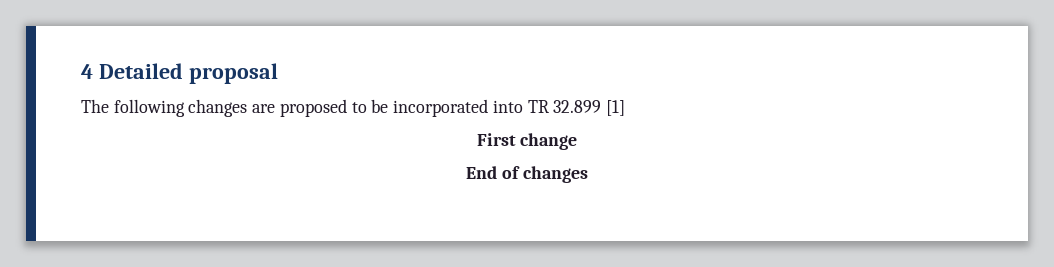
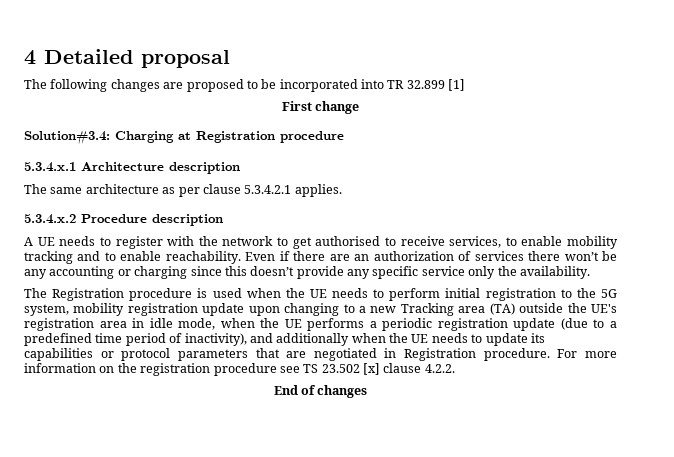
+ Solution#3.4: Charging at Registration procedure
+ 5.3.4.x.1 Architecture description
+ The same architecture as per clause 5.3.4.2.1 applies.
+ 5.3.4.x.2 Procedure description
+ A UE needs to register with the network to get authorised to receive services, to enable mobility tracking and to enable reachability. Even if there are an authorization of services there won’t be any accounting or charging since this doesn’t provide any specific service only the availability.
+ The Registration procedure is used when the UE needs to perform initial registration to the 5G system, mobility registration update upon changing to a new Tracking area (TA) outside the UE's registration area in idle mode, when the UE performs a periodic registration update (due to a predefined time period of inactivity), and additionally when the UE needs to update its capabilities or protocol parameters that are negotiated in Registration procedure. For more information on the registration procedure see TS 23.502 [x] clause 4.2.2.

